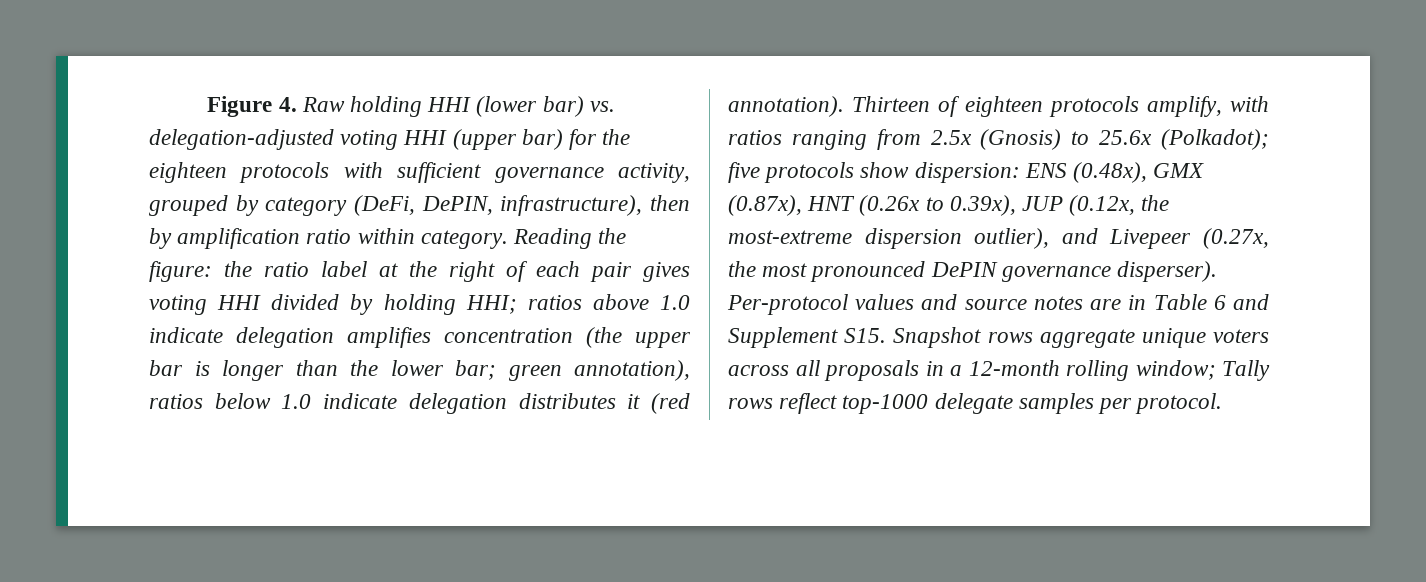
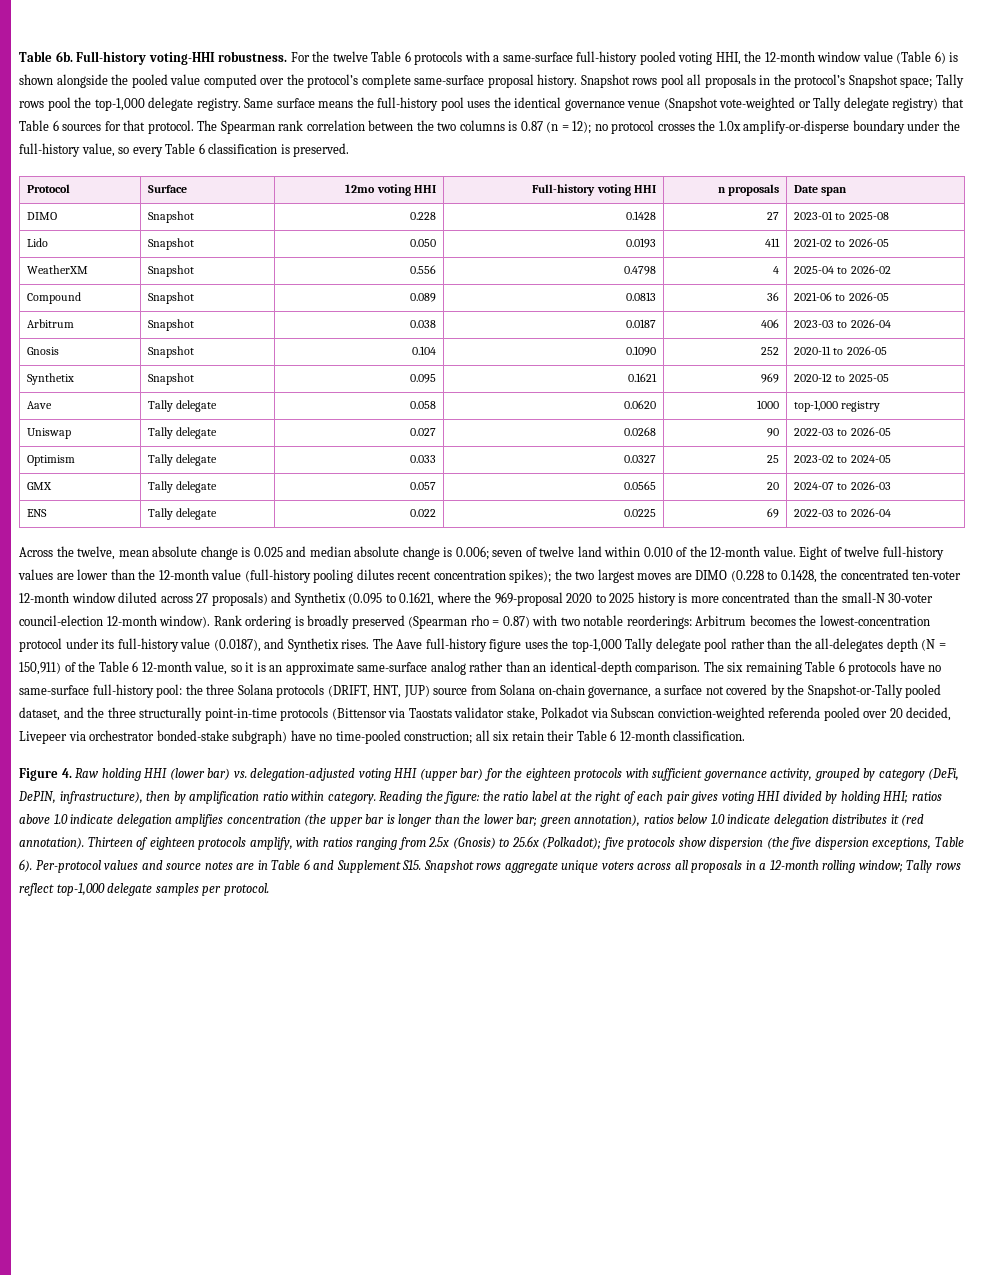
+ Table 6b. Full-history voting-HHI robustness. For the twelve Table 6 protocols with a same-surface full-history pooled voting HHI, the 12-month window value (Table 6) is shown alongside the pooled value computed over the protocol’s complete same-surface proposal history. Snapshot rows pool all proposals in the protocol’s Snapshot space; Tally rows pool the top-1,000 delegate registry. Same surface means the full-history pool uses the identical governance venue (Snapshot vote-weighted or Tally delegate registry) that Table 6 sources for that protocol. The Spearman rank correlation between the two columns is 0.87 (n = 12); no protocol crosses the 1.0x amplify-or-disperse boundary under the full-history value, so every Table 6 classification is preserved.
+ Protocol | Surface | 12mo voting HHI | Full-history voting HHI | n proposals | Date span
+ DIMO | Snapshot | 0.228 | 0.1428 | 27 | 2023-01 to 2025-08
+ Lido | Snapshot | 0.050 | 0.0193 | 411 | 2021-02 to 2026-05
+ WeatherXM | Snapshot | 0.556 | 0.4798 | 4 | 2025-04 to 2026-02
+ Compound | Snapshot | 0.089 | 0.0813 | 36 | 2021-06 to 2026-05
+ Arbitrum | Snapshot | 0.038 | 0.0187 | 406 | 2023-03 to 2026-04
+ Gnosis | Snapshot | 0.104 | 0.1090 | 252 | 2020-11 to 2026-05
+ Synthetix | Snapshot | 0.095 | 0.1621 | 969 | 2020-12 to 2025-05
+ Aave | Tally delegate | 0.058 | 0.0620 | 1000 | top-1,000 registry
+ Uniswap | Tally delegate | 0.027 | 0.0268 | 90 | 2022-03 to 2026-05
+ Optimism | Tally delegate | 0.033 | 0.0327 | 25 | 2023-02 to 2024-05
+ GMX | Tally delegate | 0.057 | 0.0565 | 20 | 2024-07 to 2026-03
+ ENS | Tally delegate | 0.022 | 0.0225 | 69 | 2022-03 to 2026-04
+ Across the twelve, mean absolute change is 0.025 and median absolute change is 0.006; seven of twelve land within 0.010 of the 12-month value. Eight of twelve full-history values are lower than the 12-month value (full-history pooling dilutes recent concentration spikes); the two largest moves are DIMO (0.228 to 0.1428, the concentrated ten-voter 12-month window diluted across 27 proposals) and Synthetix (0.095 to 0.1621, where the 969-proposal 2020 to 2025 history is more concentrated than the small-N 30-voter council-election 12-month window). Rank ordering is broadly preserved (Spearman rho = 0.87) with two notable reorderings: Arbitrum becomes the lowest-concentration protocol under its full-history value (0.0187), and Synthetix rises. The Aave full-history figure uses the top-1,000 Tally delegate pool rather than the all-delegates depth (N = 150,911) of the Table 6 12-month value, so it is an approximate same-surface analog rather than an identical-depth comparison. The six remaining Table 6 protocols have no same-surface full-history pool: the three Solana protocols (DRIFT, HNT, JUP) source from Solana on-chain governance, a surface not covered by the Snapshot-or-Tally pooled dataset, and the three structurally point-in-time protocols (Bittensor via Taostats validator stake, Polkadot via Subscan conviction-weighted referenda pooled over 20 decided, Livepeer via orchestrator bonded-stake subgraph) have no time-pooled construction; all six retain their Table 6 12-month classification.
- Thirteen of eighteen protocols amplify, with ratios ranging from 2.5x (Gnosis) to 25.6x (Polkadot); five protocols show dispersion: ENS (0.48x), GMX (0.87x), HNT (0.26x to 0.39x), JUP (0.12x, the most-extreme dispersion outlier), and Livepeer (0.27x, the most pronounced DePIN governance disperser).
+ Thirteen of eighteen protocols amplify, with ratios ranging from 2.5x (Gnosis) to 25.6x (Polkadot); five protocols show dispersion (the five dispersion exceptions, Table 6).
- Per-protocol values and source notes are in Table 6 and Supplement S15. Snapshot rows aggregate unique voters across all proposals in a 12-month rolling window; Tally rows reflect top-1000 delegate samples per protocol.
+ Per-protocol values and source notes are in Table 6 and Supplement S15. Snapshot rows aggregate unique voters across all proposals in a 12-month rolling window; Tally rows reflect top-1,000 delegate samples per protocol.

